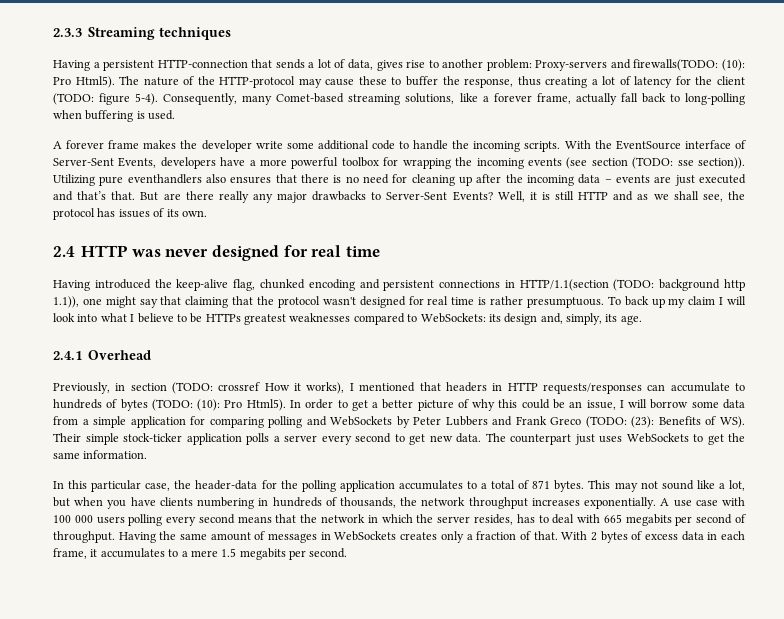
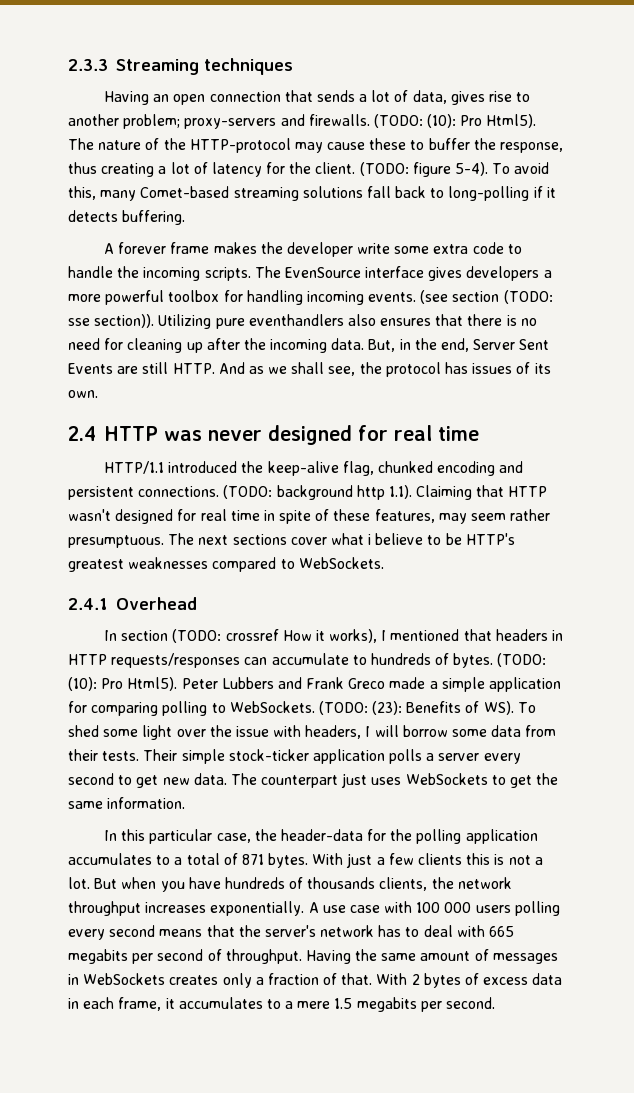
- Having a persistent HTTP-connection that sends a lot of data, gives rise to another problem: Proxy-servers and firewalls(TODO: (10): Pro Html5).
+ Having an open connection that sends a lot of data, gives rise to another problem; proxy-servers and firewalls. (TODO: (10): Pro Html5).
- The nature of the HTTP-protocol may cause these to buffer the response, thus creating a lot of latency for the client (TODO: figure 5-4).
+ The nature of the HTTP-protocol may cause these to buffer the response, thus creating a lot of latency for the client. (TODO: figure 5-4).
- Consequently, many Comet-based streaming solutions, like a forever frame, actually fall back to long-polling when buffering is used.
+ To avoid this, many Comet-based streaming solutions fall back to long-polling if it detects buffering.
- A forever frame makes the developer write some additional code to handle the incoming scripts.
+ A forever frame makes the developer write some extra code to handle the incoming scripts.
- With the EventSource interface of Server-Sent Events, developers have a more powerful toolbox for wrapping the incoming events (see section (TODO: sse section)).
+ The EvenSource interface gives developers a more powerful toolbox for handling incoming events. (see section (TODO: sse section)).
- Utilizing pure eventhandlers also ensures that there is no need for cleaning up after the incoming data – events are just executed and that’s that. But are there really any major drawbacks to Server-Sent Events? Well, it is still HTTP and as we shall see, the protocol has issues of its own.
+ Utilizing pure eventhandlers also ensures that there is no need for cleaning up after the incoming data. But, in the end, Server Sent Events are still HTTP. And as we shall see, the protocol has issues of its own.
- Having introduced the keep-alive flag, chunked encoding and persistent connections in HTTP/1.1(section (TODO: background http 1.1)), one might say that claiming that the protocol wasn't designed for real time is rather presumptuous. To back up my claim I will look into what I believe to be HTTPs greatest weaknesses compared to WebSockets: its design and, simply, its age.
+ HTTP/1.1 introduced the keep-alive flag, chunked encoding and persistent connections. (TODO: background http 1.1). Claiming that HTTP wasn't designed for real time in spite of these features, may seem rather presumptuous. The next sections cover what i believe to be HTTP's greatest weaknesses compared to WebSockets.
- Previously, in section (TODO: crossref How it works), I mentioned that headers in HTTP requests/responses can accumulate to hundreds of bytes (TODO: (10): Pro Html5). In order to get a better picture of why this could be an issue, I will borrow some data from a simple application for comparing polling and WebSockets by Peter Lubbers and Frank Greco (TODO: (23): Benefits of WS). Their simple stock-ticker application polls a server every second to get new data.
+ In section (TODO: crossref How it works), I mentioned that headers in HTTP requests/responses can accumulate to hundreds of bytes. (TODO: (10): Pro Html5). Peter Lubbers and Frank Greco made a simple application for comparing polling to WebSockets. (TODO: (23): Benefits of WS). To shed some light over the issue with headers, I will borrow some data from their tests. Their simple stock-ticker application polls a server every second to get new data.
- This may not sound like a lot, but when you have clients numbering in hundreds of thousands, the network throughput increases exponentially.
+ With just a few clients this is not a lot. But when you have hundreds of thousands clients, the network throughput increases exponentially.
- A use case with 100 000 users polling every second means that the network in which the server resides, has to deal with 665 megabits per second of throughput.
+ A use case with 100 000 users polling every second means that the server's network has to deal with 665 megabits per second of throughput.

